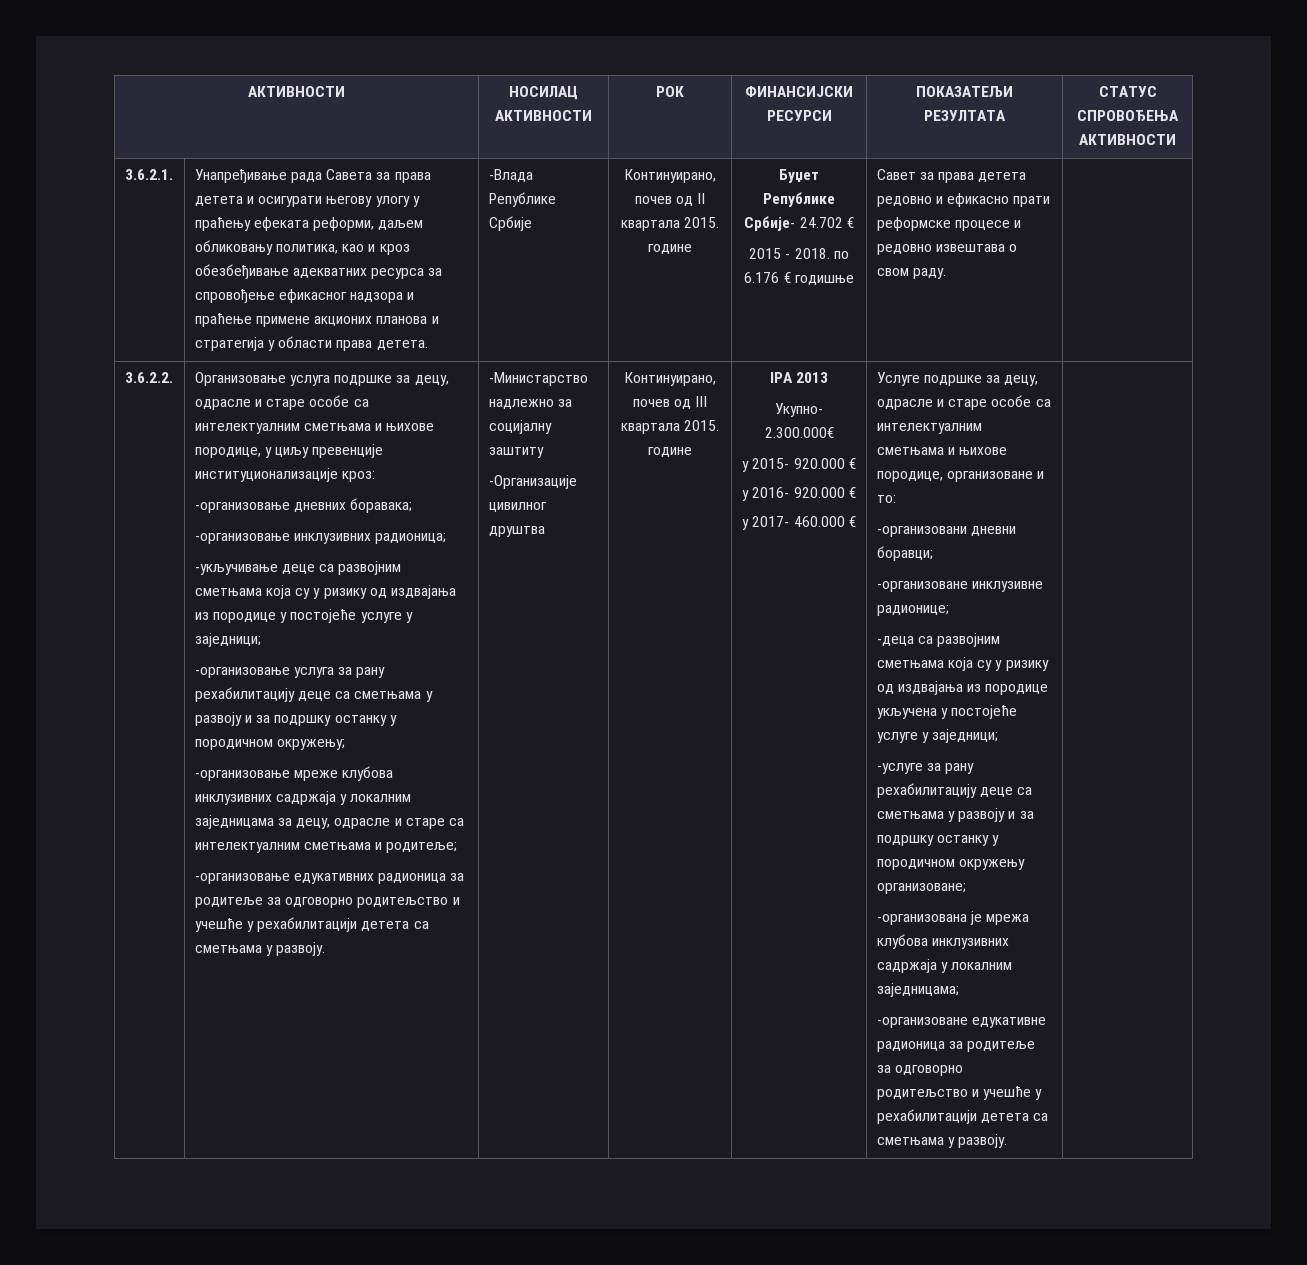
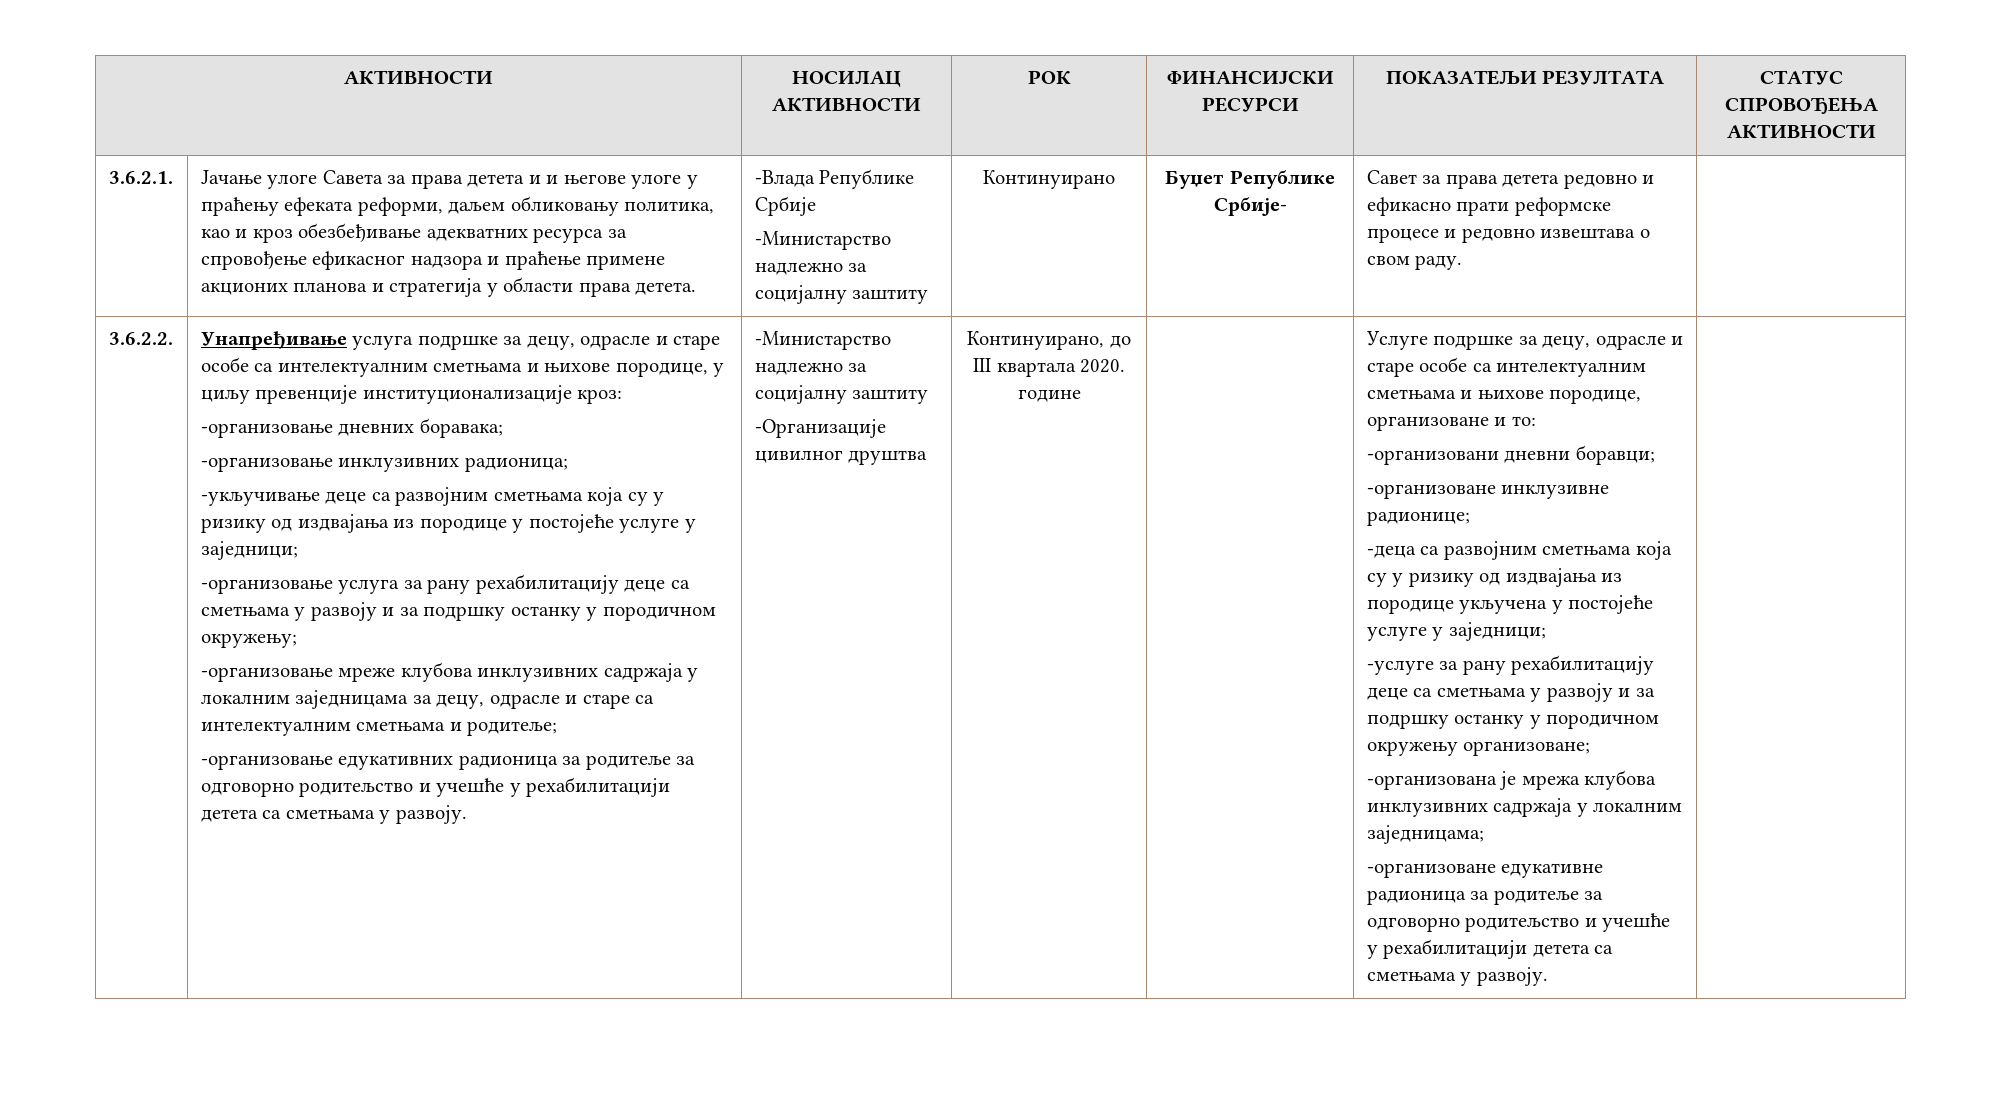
- Унапређивање рада Савета за права детета и осигурати његову улогу у праћењу ефеката реформи, даљем обликовању политика, као и кроз обезбеђивање адекватних ресурса за спровођење ефикасног надзора и праћење примене акционих планова и стратегија у области права детета.
+ Јачање улоге Савета за права детета и и његове улоге у праћењу ефеката реформи, даљем обликовању политика, као и кроз обезбеђивање адекватних ресурса за спровођење ефикасног надзора и праћење примене акционих планова и стратегија у области права детета.
- Континуирано, почев од II квартала 2015. године | Буџет Републике Србије- 24.702 €
- 2015 - 2018. по 6.176 € годишње
+ -Министарство надлежно за социјалну заштиту | Континуирано | Буџет Републике Србије-
- Организовање услуга подршке за децу, одрасле и старе особе са интелектуалним сметњама и њихове породице, у циљу превенције институционализације кроз:
+ Унапређивање услуга подршке за децу, одрасле и старе особе са интелектуалним сметњама и њихове породице, у циљу превенције институционализације кроз:
- Континуирано, почев од III квартала 2015. године | IPA 2013
- Укупно- 2.300.000€
- у 2015- 920.000 €
- у 2016- 920.000 €
- у 2017- 460.000 €
+ Континуирано, до III квартала 2020. године

